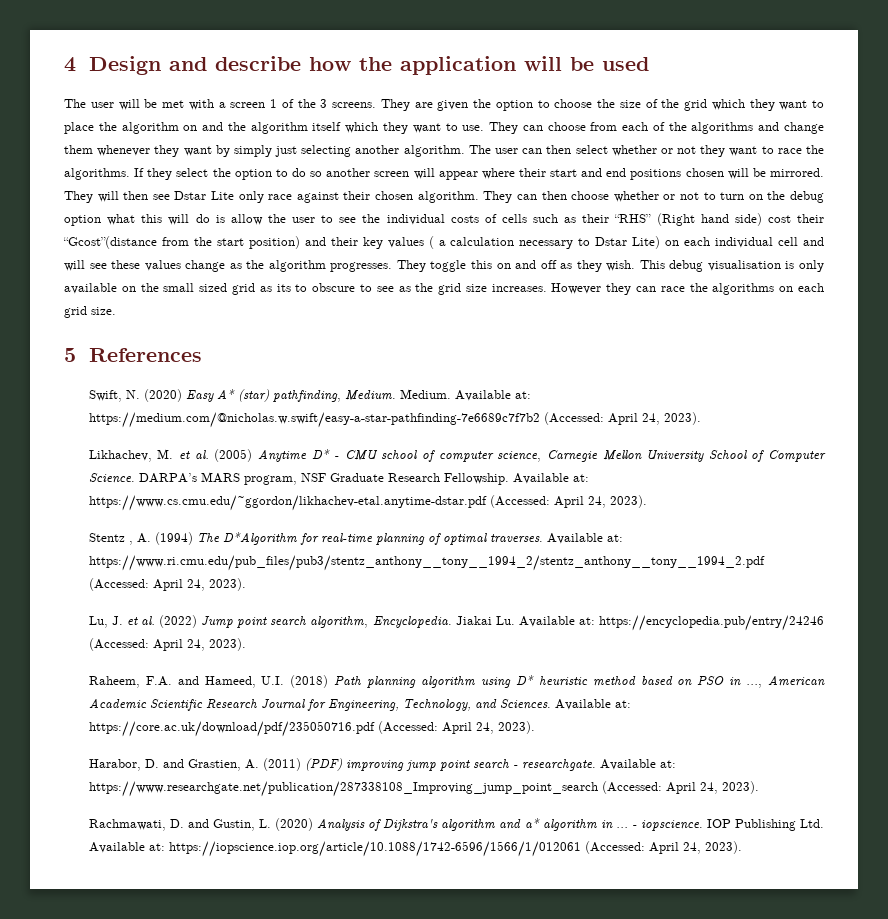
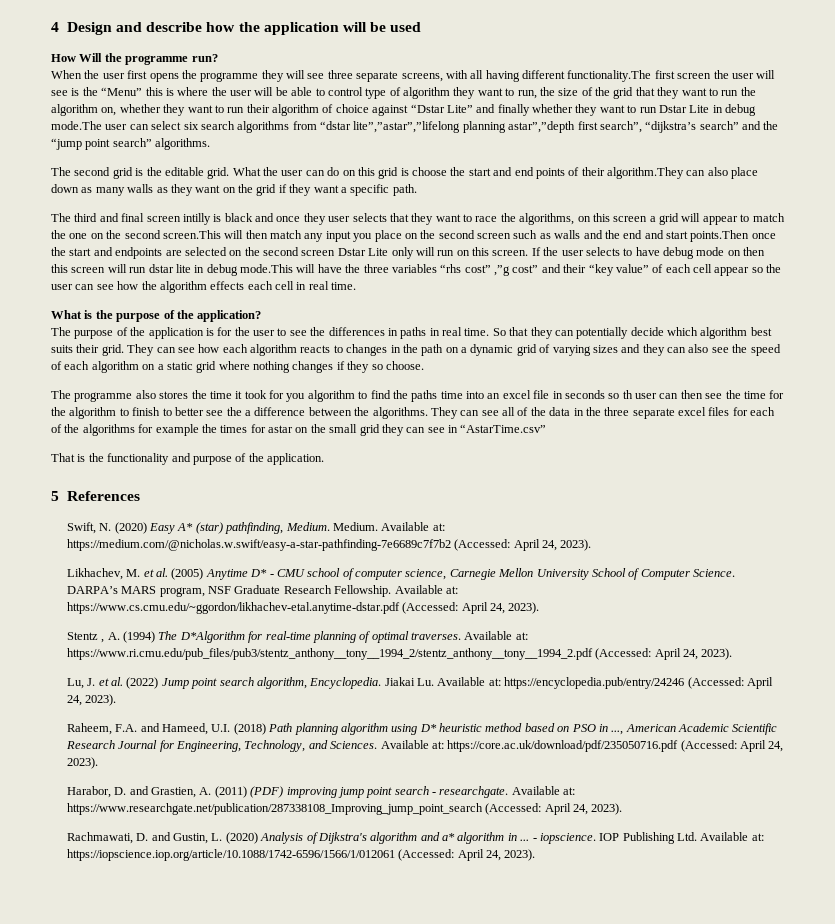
- The user will be met with a screen 1 of the 3 screens. They are given the option to choose the size of the grid which they want to place the algorithm on and the algorithm itself which they want to use. They can choose from each of the algorithms and change them whenever they want by simply just selecting another algorithm. The user can then select whether or not they want to race the algorithms. If they select the option to do so another screen will appear where their start and end positions chosen will be mirrored. They will then see Dstar Lite only race against their chosen algorithm. They can then choose whether or not to turn on the debug option what this will do is allow the user to see the individual costs of cells such as their “RHS” (Right hand side) cost their “Gcost”(distance from the start position) and their key values ( a calculation necessary to Dstar Lite) on each individual cell and will see these values change as the algorithm progresses. They toggle this on and off as they wish. This debug visualisation is only available on the small sized grid as its to obscure to see as the grid size increases. However they can race the algorithms on each grid size.
+ How Will the programme run?
+ When the user first opens the programme they will see three separate screens, with all having different functionality.The first screen the user will see is the “Menu” this is where the user will be able to control type of algorithm they want to run, the size of the grid that they want to run the algorithm on, whether they want to run their algorithm of choice against “Dstar Lite” and finally whether they want to run Dstar Lite in debug mode.The user can select six search algorithms from “dstar lite”,”astar”,”lifelong planning astar”,”depth first search”, “dijkstra’s search” and the “jump point search” algorithms.
+ The second grid is the editable grid. What the user can do on this grid is choose the start and end points of their algorithm.They can also place down as many walls as they want on the grid if they want a specific path.
+ The third and final screen intilly is black and once they user selects that they want to race the algorithms, on this screen a grid will appear to match the one on the second screen.This will then match any input you place on the second screen such as walls and the end and start points.Then once the start and endpoints are selected on the second screen Dstar Lite only will run on this screen. If the user selects to have debug mode on then this screen will run dstar lite in debug mode.This will have the three variables “rhs cost” ,”g cost” and their “key value” of each cell appear so the user can see how the algorithm effects each cell in real time.
+ What is the purpose of the application?
+ The purpose of the application is for the user to see the differences in paths in real time. So that they can potentially decide which algorithm best suits their grid. They can see how each algorithm reacts to changes in the path on a dynamic grid of varying sizes and they can also see the speed of each algorithm on a static grid where nothing changes if they so choose.
+ The programme also stores the time it took for you algorithm to find the paths time into an excel file in seconds so th user can then see the time for the algorithm to finish to better see the a difference between the algorithms. They can see all of the data in the three separate excel files for each of the algorithms for example the times for astar on the small grid they can see in “AstarTime.csv”
+ That is the functionality and purpose of the application.

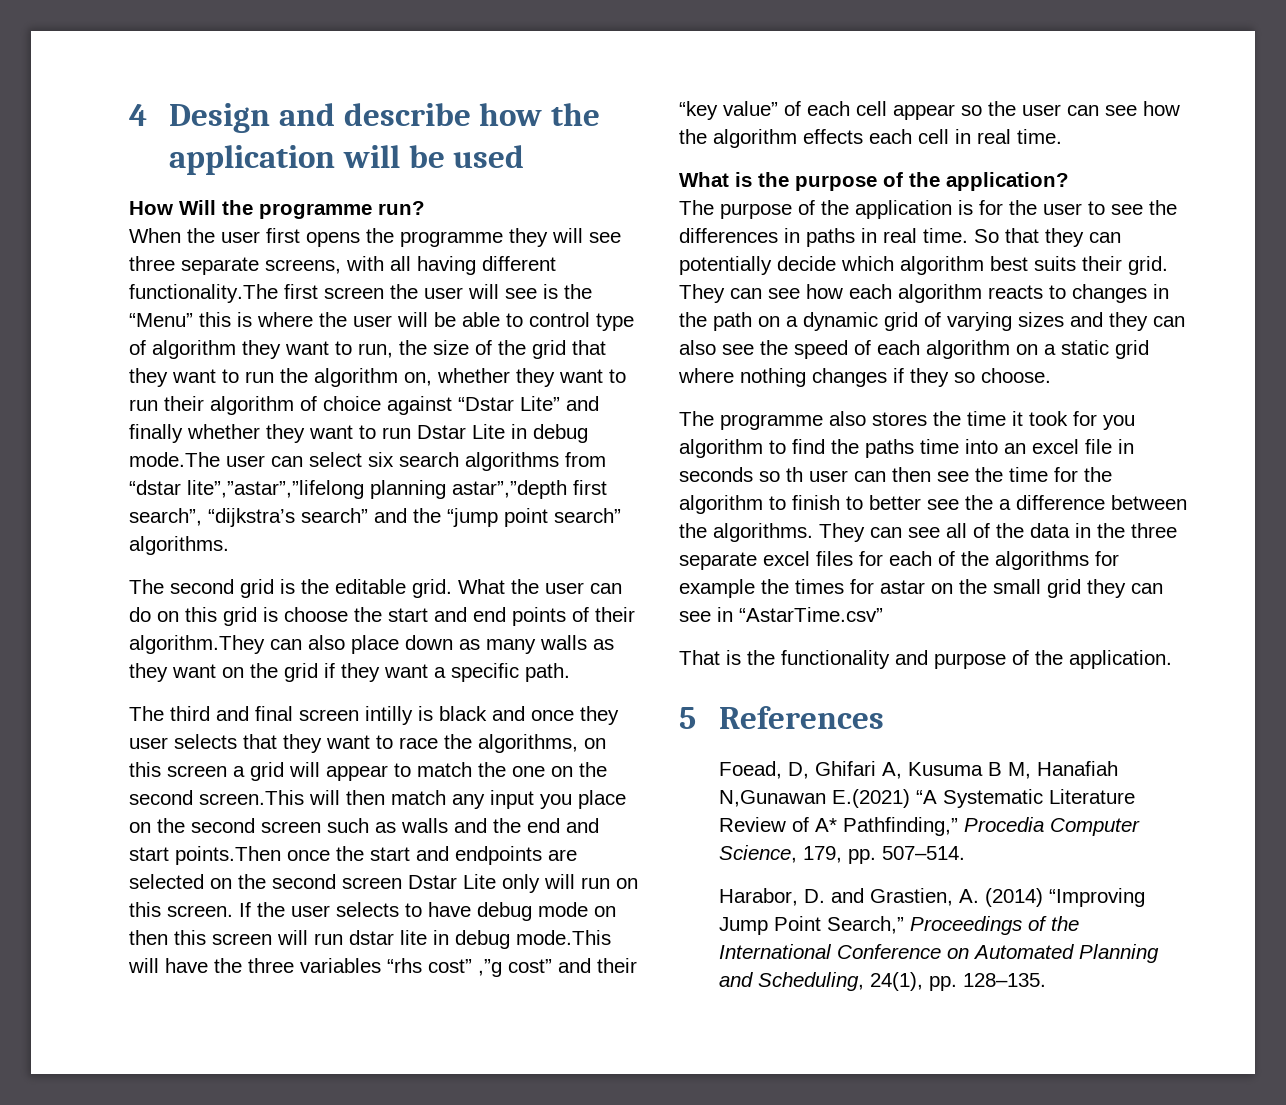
- Swift, N. (2020) Easy A* (star) pathfinding, Medium. Medium. Available at: https://medium.com/@nicholas.w.swift/easy-a-star-pathfinding-7e6689c7f7b2 (Accessed: April 24, 2023).
- Likhachev, M. et al. (2005) Anytime D* - CMU school of computer science, Carnegie Mellon University School of Computer Science. DARPA’s MARS program, NSF Graduate Research Fellowship. Available at: https://www.cs.cmu.edu/~ggordon/likhachev-etal.anytime-dstar.pdf (Accessed: April 24, 2023).
- Stentz , A. (1994) The D*Algorithm for real-time planning of optimal traverses. Available at: https://www.ri.cmu.edu/pub_files/pub3/stentz_anthony__tony__1994_2/stentz_anthony__tony__1994_2.pdf (Accessed: April 24, 2023).
- Lu, J. et al. (2022) Jump point search algorithm, Encyclopedia. Jiakai Lu. Available at: https://encyclopedia.pub/entry/24246 (Accessed: April 24, 2023).
- Raheem, F.A. and Hameed, U.I. (2018) Path planning algorithm using D* heuristic method based on PSO in ..., American Academic Scientific Research Journal for Engineering, Technology, and Sciences. Available at: https://core.ac.uk/download/pdf/235050716.pdf (Accessed: April 24, 2023).
+ Foead, D, Ghifari A, Kusuma B M, Hanafiah N,Gunawan E.(2021) “A Systematic Literature Review of A* Pathfinding,” Procedia Computer Science, 179, pp. 507–514.
- Harabor, D. and Grastien, A. (2011) (PDF) improving jump point search - researchgate. Available at: https://www.researchgate.net/publication/287338108_Improving_jump_point_search (Accessed: April 24, 2023).
- Rachmawati, D. and Gustin, L. (2020) Analysis of Dijkstra's algorithm and a* algorithm in ... - iopscience. IOP Publishing Ltd. Available at: https://iopscience.iop.org/article/10.1088/1742-6596/1566/1/012061 (Accessed: April 24, 2023).
+ Harabor, D. and Grastien, A. (2014) “Improving Jump Point Search,” Proceedings of the International Conference on Automated Planning and Scheduling, 24(1), pp. 128–135.

